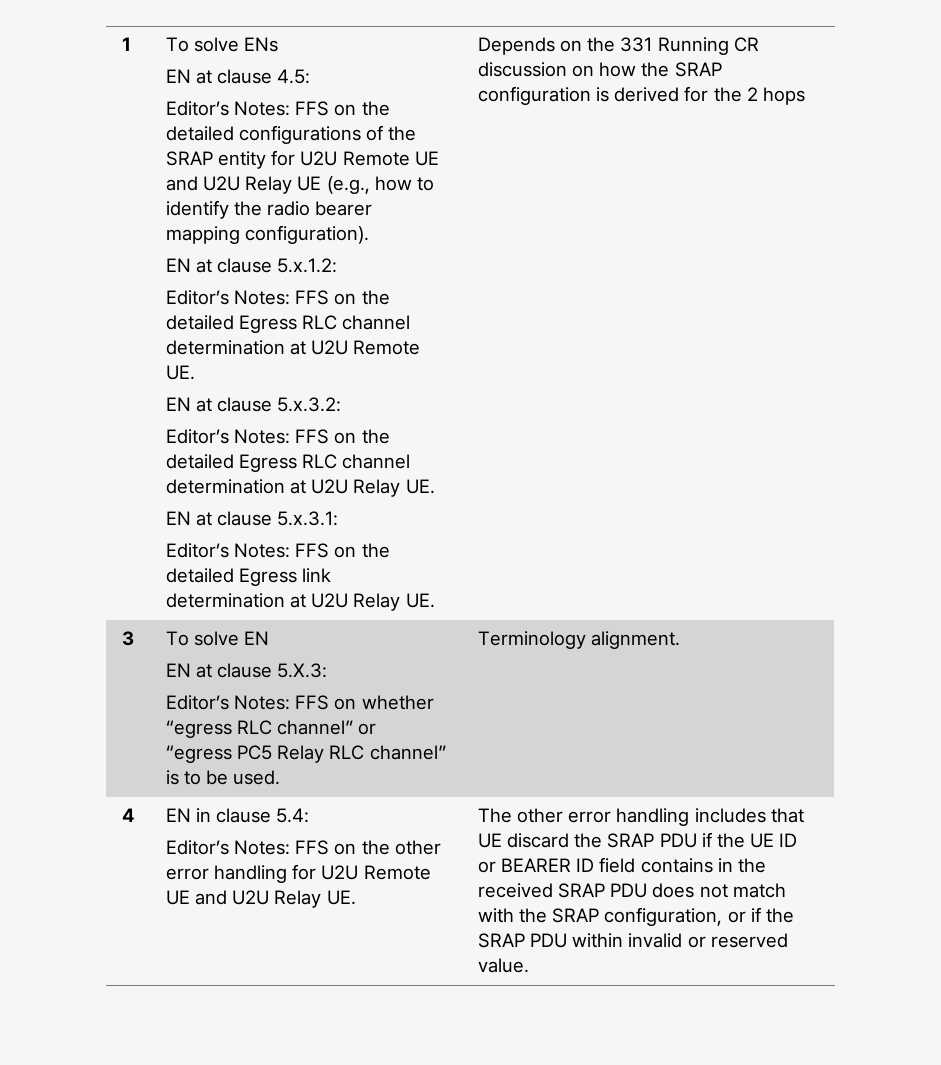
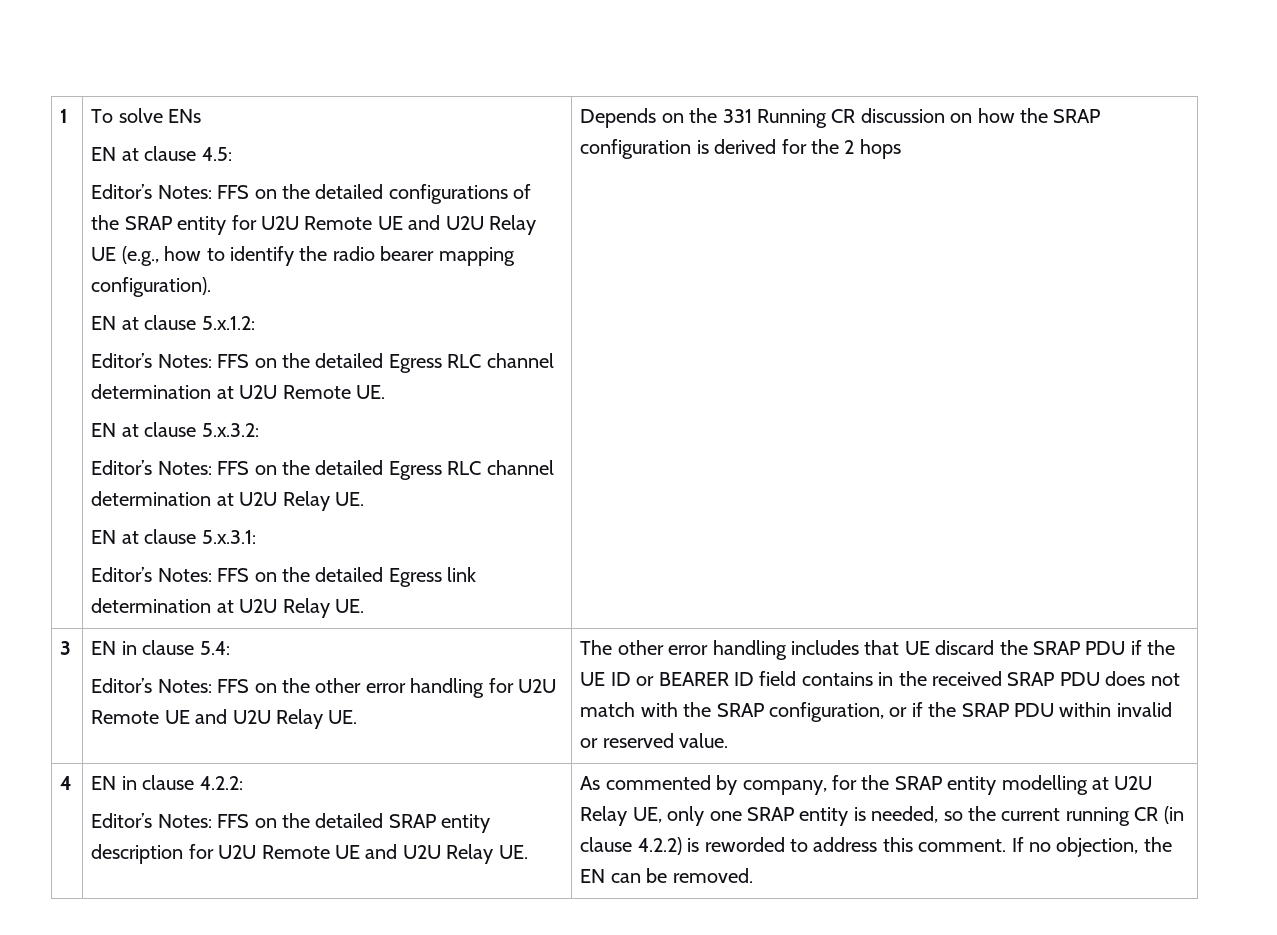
- To solve EN
- EN at clause 5.X.3:
- Editor’s Notes: FFS on whether “egress RLC channel” or “egress PC5 Relay RLC channel” is to be used. | Terminology alignment.
- 4
+ 4 | EN in clause 4.2.2:
+ Editor’s Notes: FFS on the detailed SRAP entity description for U2U Remote UE and U2U Relay UE. | As commented by company, for the SRAP entity modelling at U2U Relay UE, only one SRAP entity is needed, so the current running CR (in clause 4.2.2) is reworded to address this comment. If no objection, the EN can be removed.

